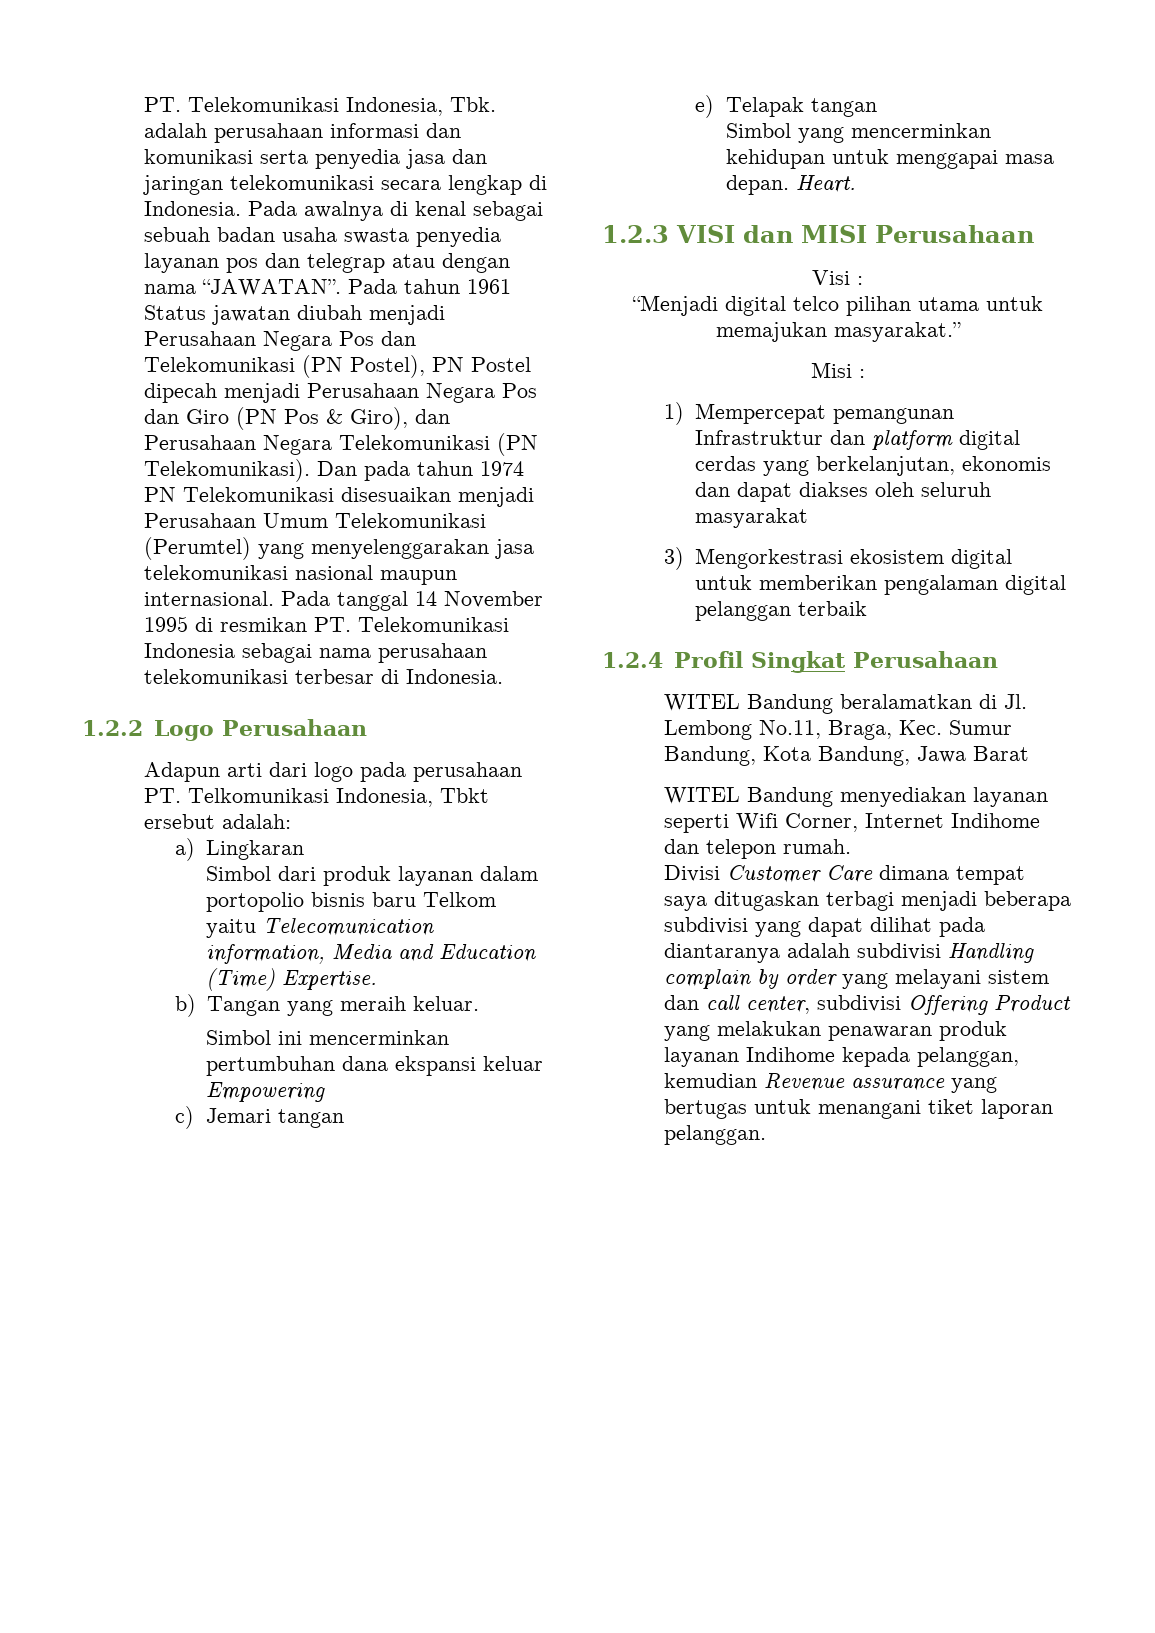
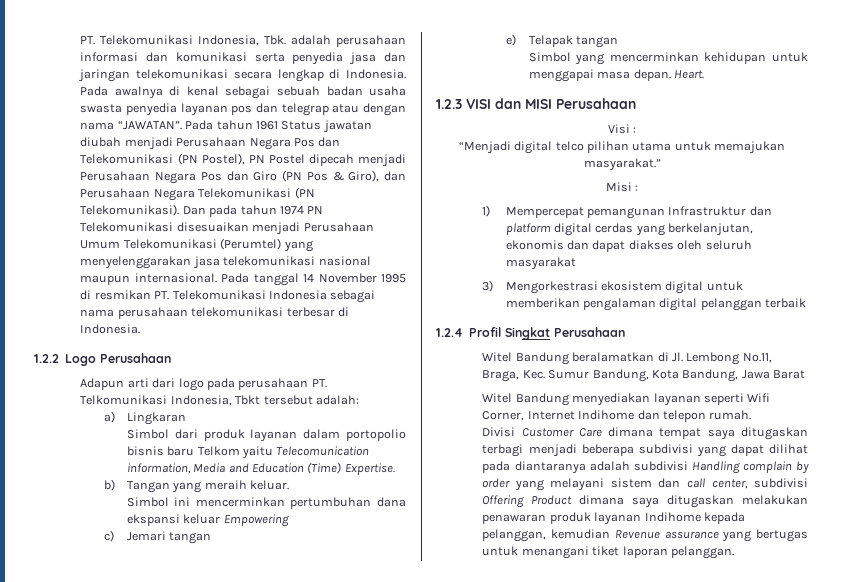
- Adapun arti dari logo pada perusahaan PT. Telkomunikasi Indonesia, Tbkt ersebut adalah:
+ Adapun arti dari logo pada perusahaan PT. Telkomunikasi Indonesia, Tbkt tersebut adalah:
- WITEL Bandung beralamatkan di Jl. Lembong No.11, Braga, Kec. Sumur Bandung, Kota Bandung, Jawa Barat
+ Witel Bandung beralamatkan di Jl. Lembong No.11, Braga, Kec. Sumur Bandung, Kota Bandung, Jawa Barat
- WITEL Bandung menyediakan layanan seperti Wifi Corner, Internet Indihome dan telepon rumah.
+ Witel Bandung menyediakan layanan seperti Wifi Corner, Internet Indihome dan telepon rumah.
- Divisi Customer Care dimana tempat saya ditugaskan terbagi menjadi beberapa subdivisi yang dapat dilihat pada diantaranya adalah subdivisi Handling complain by order yang melayani sistem dan call center, subdivisi Offering Product yang melakukan penawaran produk layanan Indihome kepada pelanggan, kemudian Revenue assurance yang bertugas untuk menangani tiket laporan pelanggan.
+ Divisi Customer Care dimana tempat saya ditugaskan terbagi menjadi beberapa subdivisi yang dapat dilihat pada diantaranya adalah subdivisi Handling complain by order yang melayani sistem dan call center, subdivisi Offering Product dimana saya ditugaskan melakukan penawaran produk layanan Indihome kepada pelanggan, kemudian Revenue assurance yang bertugas untuk menangani tiket laporan pelanggan.

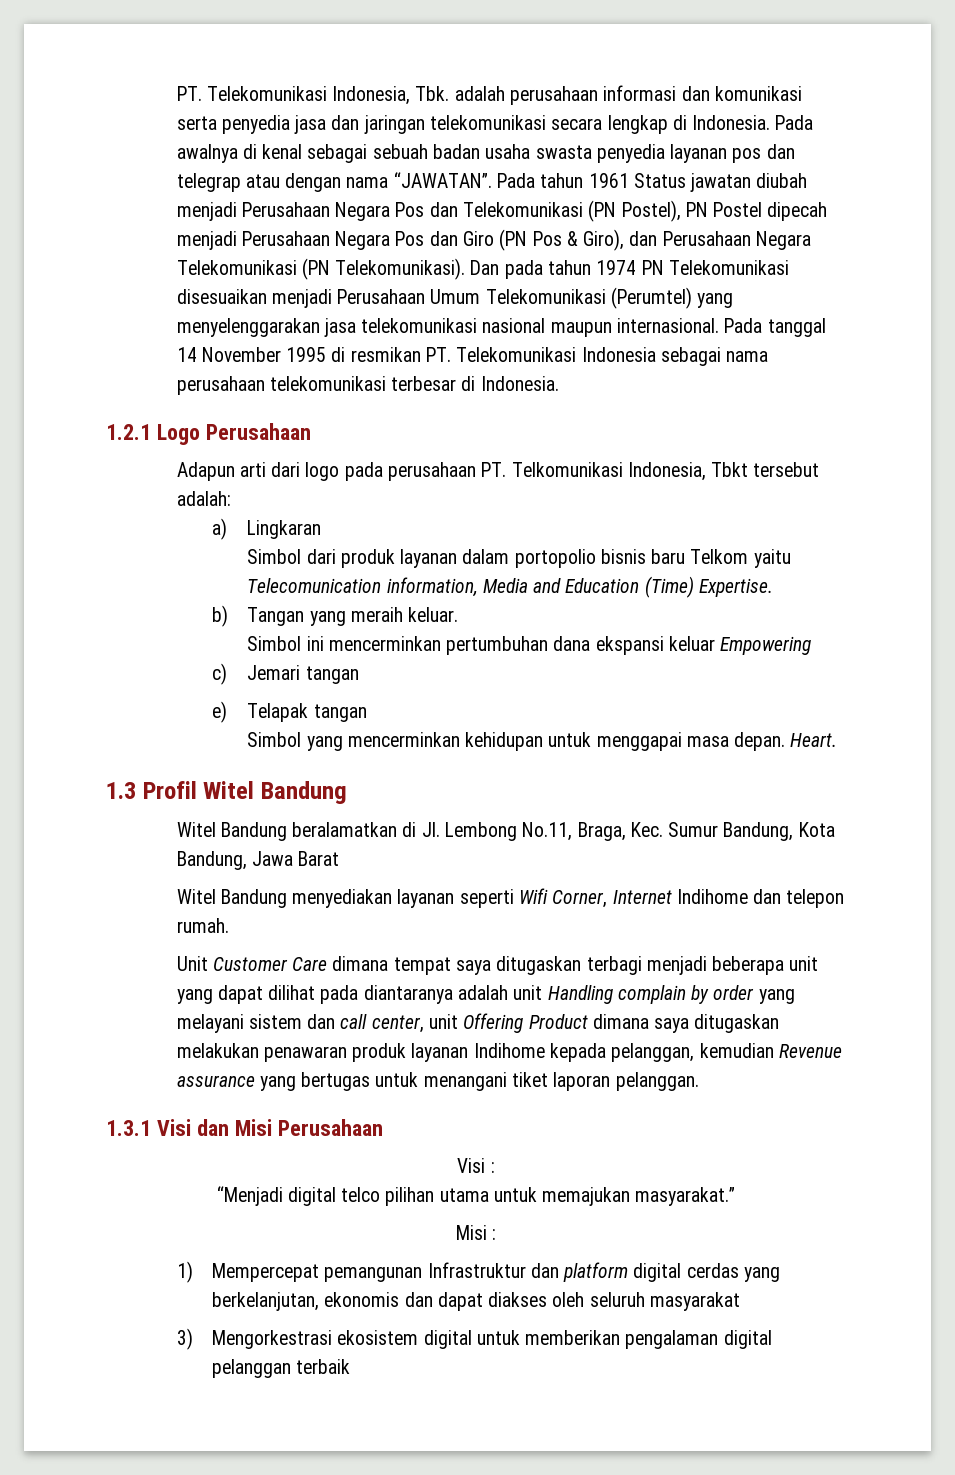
- 1.2.2 Logo Perusahaan
+ 1.2.1 Logo Perusahaan
- 1.2.3 VISI dan MISI Perusahaan
+ 1.3 Profil Witel Bandung
+ Witel Bandung beralamatkan di Jl. Lembong No.11, Braga, Kec. Sumur Bandung, Kota Bandung, Jawa Barat
+ Witel Bandung menyediakan layanan seperti Wifi Corner, Internet Indihome dan telepon rumah.
+ Unit Customer Care dimana tempat saya ditugaskan terbagi menjadi beberapa unit yang dapat dilihat pada diantaranya adalah unit Handling complain by order yang melayani sistem dan call center, unit Offering Product dimana saya ditugaskan melakukan penawaran produk layanan Indihome kepada pelanggan, kemudian Revenue assurance yang bertugas untuk menangani tiket laporan pelanggan.
+ 1.3.1 Visi dan Misi Perusahaan
- 1.2.4 Profil Singkat Perusahaan
- Witel Bandung beralamatkan di Jl. Lembong No.11, Braga, Kec. Sumur Bandung, Kota Bandung, Jawa Barat
- Witel Bandung menyediakan layanan seperti Wifi Corner, Internet Indihome dan telepon rumah.
- Divisi Customer Care dimana tempat saya ditugaskan terbagi menjadi beberapa subdivisi yang dapat dilihat pada diantaranya adalah subdivisi Handling complain by order yang melayani sistem dan call center, subdivisi Offering Product dimana saya ditugaskan melakukan penawaran produk layanan Indihome kepada pelanggan, kemudian Revenue assurance yang bertugas untuk menangani tiket laporan pelanggan.

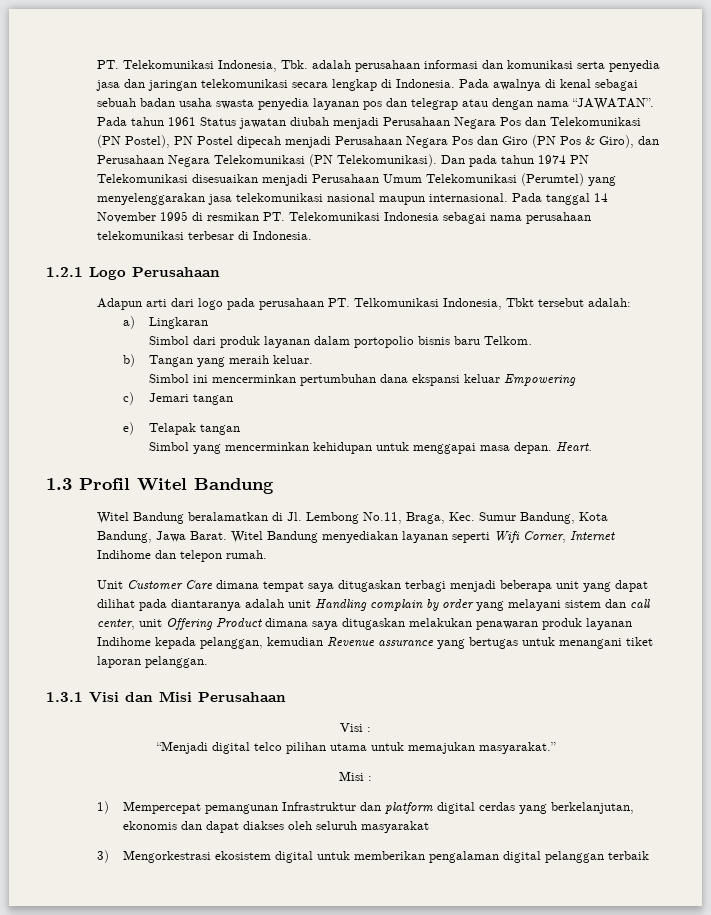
- Simbol dari produk layanan dalam portopolio bisnis baru Telkom yaitu Telecomunication information, Media and Education (Time) Expertise.
+ Simbol dari produk layanan dalam portopolio bisnis baru Telkom.
- Witel Bandung beralamatkan di Jl. Lembong No.11, Braga, Kec. Sumur Bandung, Kota Bandung, Jawa Barat
- Witel Bandung menyediakan layanan seperti Wifi Corner, Internet Indihome dan telepon rumah.
+ Witel Bandung beralamatkan di Jl. Lembong No.11, Braga, Kec. Sumur Bandung, Kota Bandung, Jawa Barat. Witel Bandung menyediakan layanan seperti Wifi Corner, Internet Indihome dan telepon rumah.

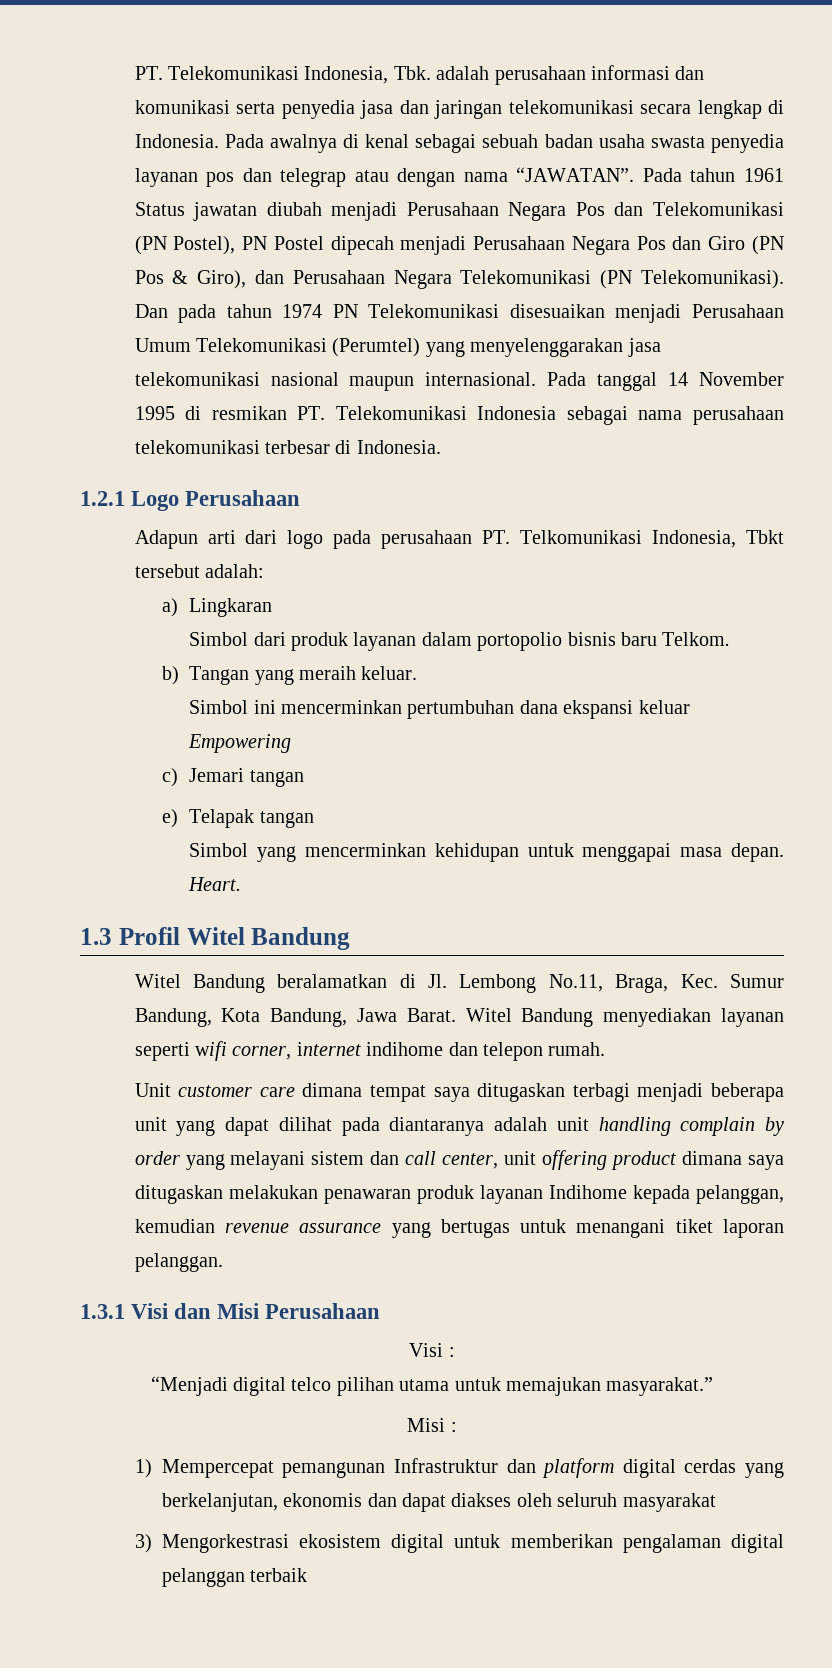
- Witel Bandung menyediakan layanan seperti Wifi Corner, Internet Indihome dan telepon rumah.
+ Witel Bandung menyediakan layanan seperti wifi corner, internet indihome dan telepon rumah.
- Unit Customer Care dimana tempat saya ditugaskan terbagi menjadi beberapa unit yang dapat dilihat pada diantaranya adalah unit Handling complain by order yang melayani sistem dan call center, unit Offering Product dimana saya ditugaskan melakukan penawaran produk layanan Indihome kepada pelanggan, kemudian Revenue assurance yang bertugas untuk menangani tiket laporan pelanggan.
+ Unit customer care dimana tempat saya ditugaskan terbagi menjadi beberapa unit yang dapat dilihat pada diantaranya adalah unit handling complain by order yang melayani sistem dan call center, unit offering product dimana saya ditugaskan melakukan penawaran produk layanan Indihome kepada pelanggan, kemudian revenue assurance yang bertugas untuk menangani tiket laporan pelanggan.

